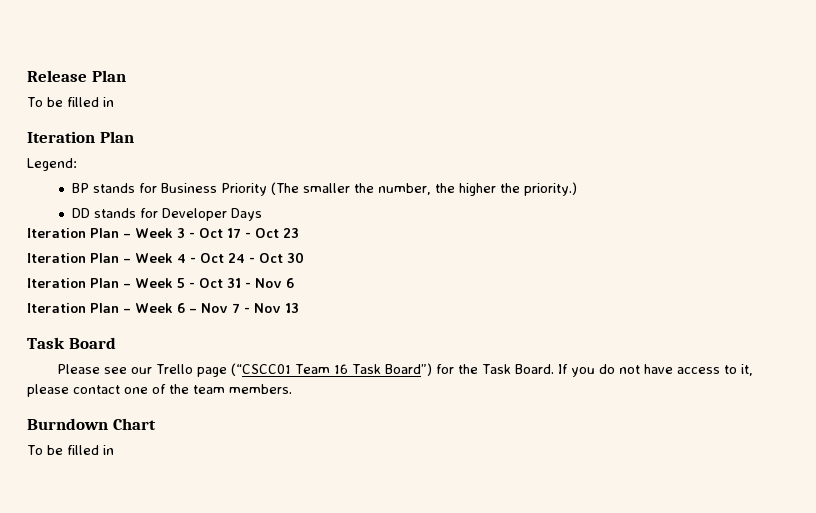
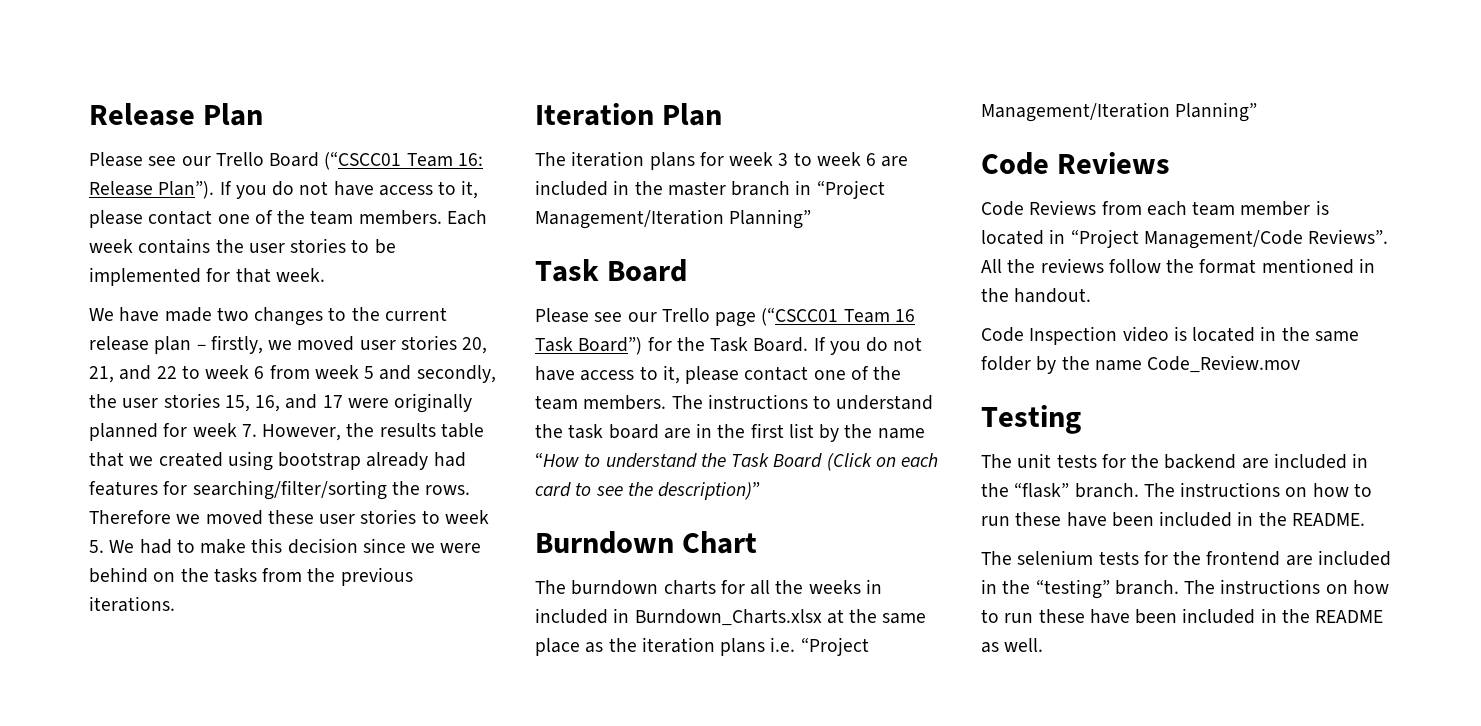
  Release Plan
- To be filled in
+ Please see our Trello Board (“CSCC01 Team 16: Release Plan”). If you do not have access to it, please contact one of the team members. Each week contains the user stories to be implemented for that week.
+ We have made two changes to the current release plan – firstly, we moved user stories 20, 21, and 22 to week 6 from week 5 and secondly, the user stories 15, 16, and 17 were originally planned for week 7. However, the results table that we created using bootstrap already had features for searching/filter/sorting the rows. Therefore we moved these user stories to week 5. We had to make this decision since we were behind on the tasks from the previous iterations.
  Iteration Plan
- Legend:
- BP stands for Business Priority (The smaller the number, the higher the priority.)
- DD stands for Developer Days
- Iteration Plan – Week 3 - Oct 17 - Oct 23
- Iteration Plan – Week 4 - Oct 24 - Oct 30
- Iteration Plan – Week 5 - Oct 31 - Nov 6
- Iteration Plan – Week 6 – Nov 7 - Nov 13
+ The iteration plans for week 3 to week 6 are included in the master branch in “Project Management/Iteration Planning”
- If you do not have access to it, please contact one of the team members.
+ If you do not have access to it, please contact one of the team members. The instructions to understand the task board are in the first list by the name “How to understand the Task Board (Click on each card to see the description)”
  Burndown Chart
- To be filled in
+ The burndown charts for all the weeks in included in Burndown_Charts.xlsx at the same place as the iteration plans i.e. “Project Management/Iteration Planning”
+ Code Reviews
+ Code Reviews from each team member is located in “Project Management/Code Reviews”. All the reviews follow the format mentioned in the handout.
+ Code Inspection video is located in the same folder by the name Code_Review.mov
+ Testing
+ The unit tests for the backend are included in the “flask” branch. The instructions on how to run these have been included in the README.
+ The selenium tests for the frontend are included in the “testing” branch. The instructions on how to run these have been included in the README as well.

